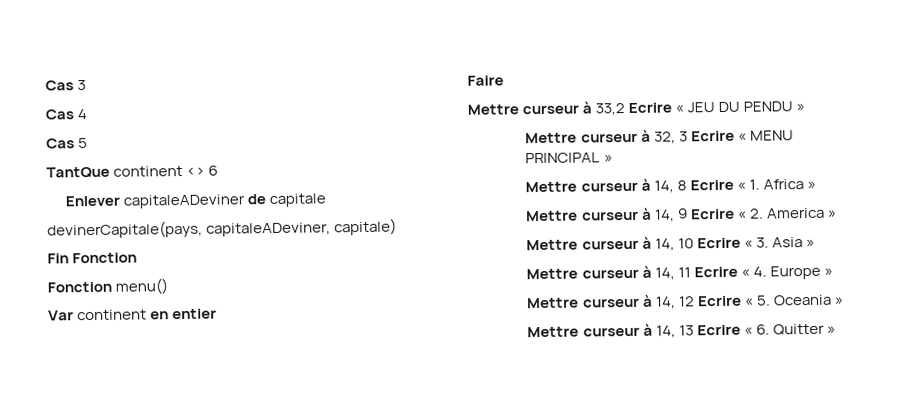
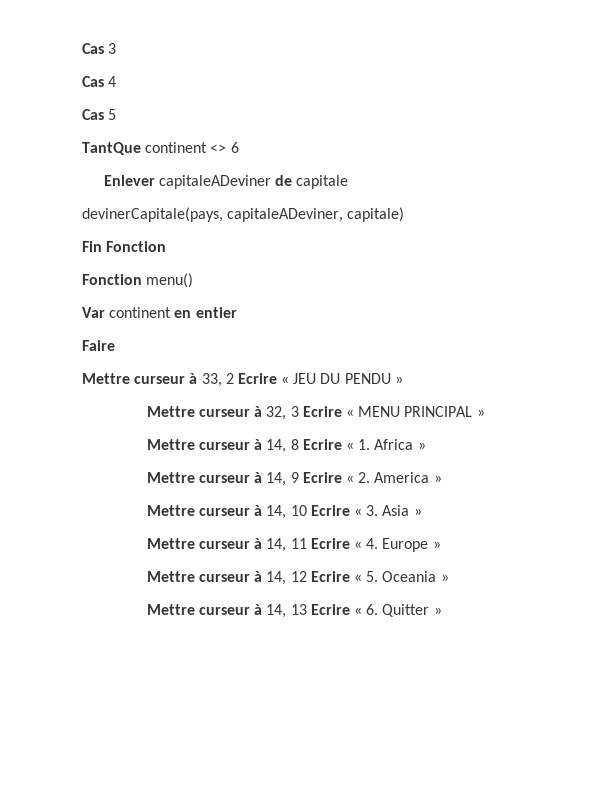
- Mettre curseur à 33,2 Ecrire « JEU DU PENDU »
+ Mettre curseur à 33, 2 Ecrire « JEU DU PENDU »

